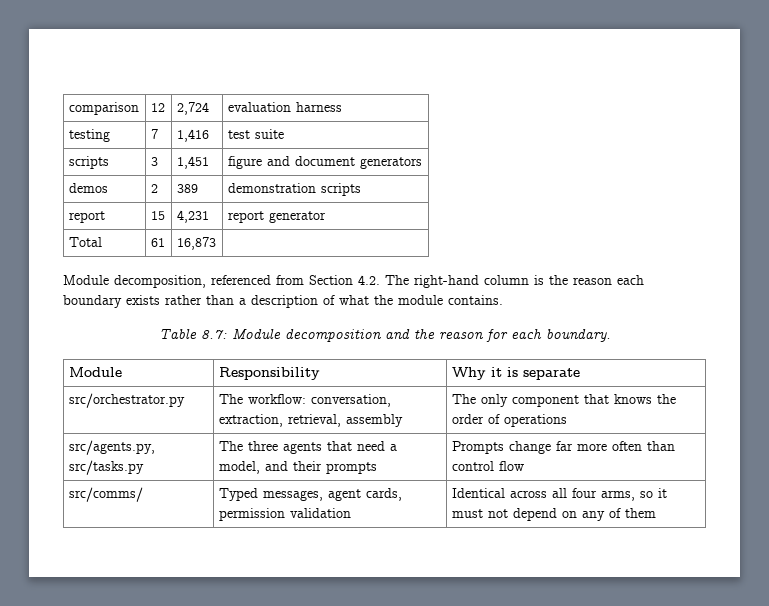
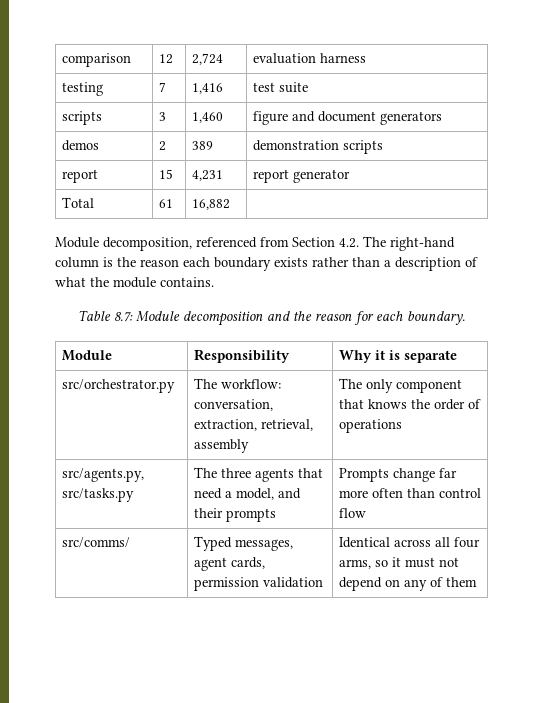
- scripts | 3 | 1,451 | figure and document generators
+ scripts | 3 | 1,460 | figure and document generators
- Total | 61 | 16,873 |
+ Total | 61 | 16,882 |

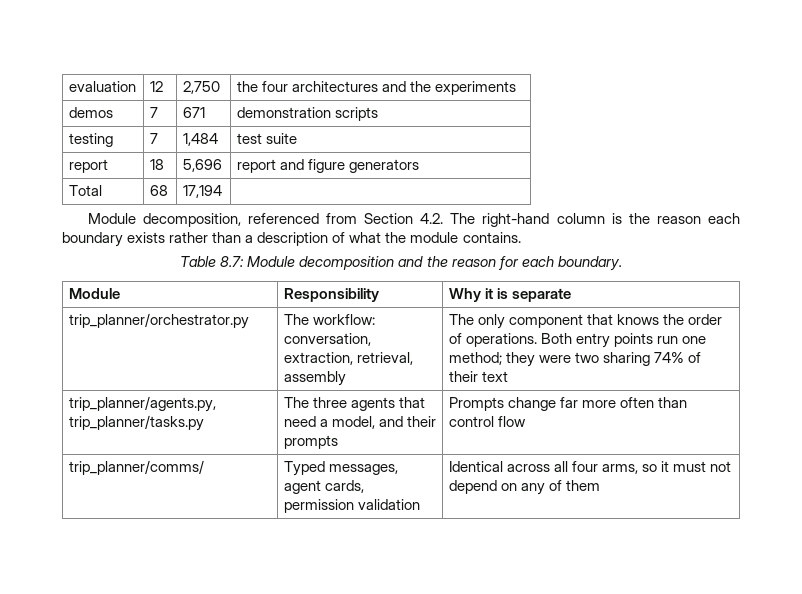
- comparison | 12 | 2,724 | evaluation harness
+ evaluation | 12 | 2,750 | the four architectures and the experiments
+ demos | 7 | 671 | demonstration scripts
- testing | 7 | 1,416 | test suite
+ testing | 7 | 1,484 | test suite
- scripts | 3 | 1,460 | figure and document generators
- demos | 2 | 389 | demonstration scripts
- report | 15 | 4,231 | report generator
+ report | 18 | 5,696 | report and figure generators
- Total | 61 | 16,882 |
+ Total | 68 | 17,194 |
- src/orchestrator.py | The workflow: conversation, extraction, retrieval, assembly | The only component that knows the order of operations
- src/agents.py, src/tasks.py | The three agents that need a model, and their prompts | Prompts change far more often than control flow
+ trip_planner/orchestrator.py | The workflow: conversation, extraction, retrieval, assembly | The only component that knows the order of operations. Both entry points run one method; they were two sharing 74% of their text
+ trip_planner/agents.py, trip_planner/tasks.py | The three agents that need a model, and their prompts | Prompts change far more often than control flow
- src/comms/ | Typed messages, agent cards, permission validation | Identical across all four arms, so it must not depend on any of them
+ trip_planner/comms/ | Typed messages, agent cards, permission validation | Identical across all four arms, so it must not depend on any of them

